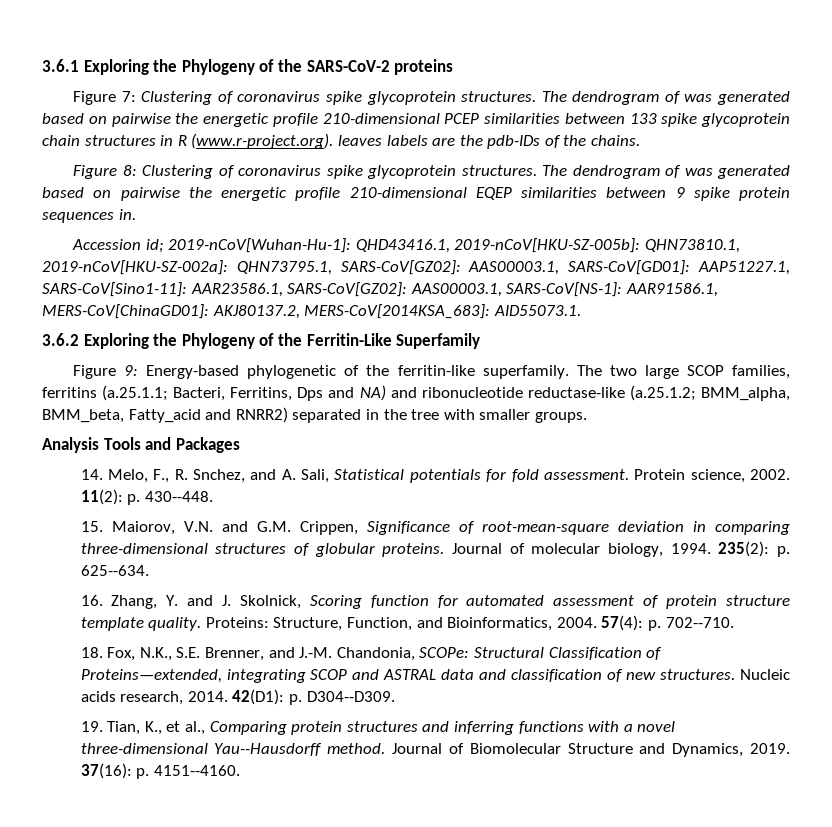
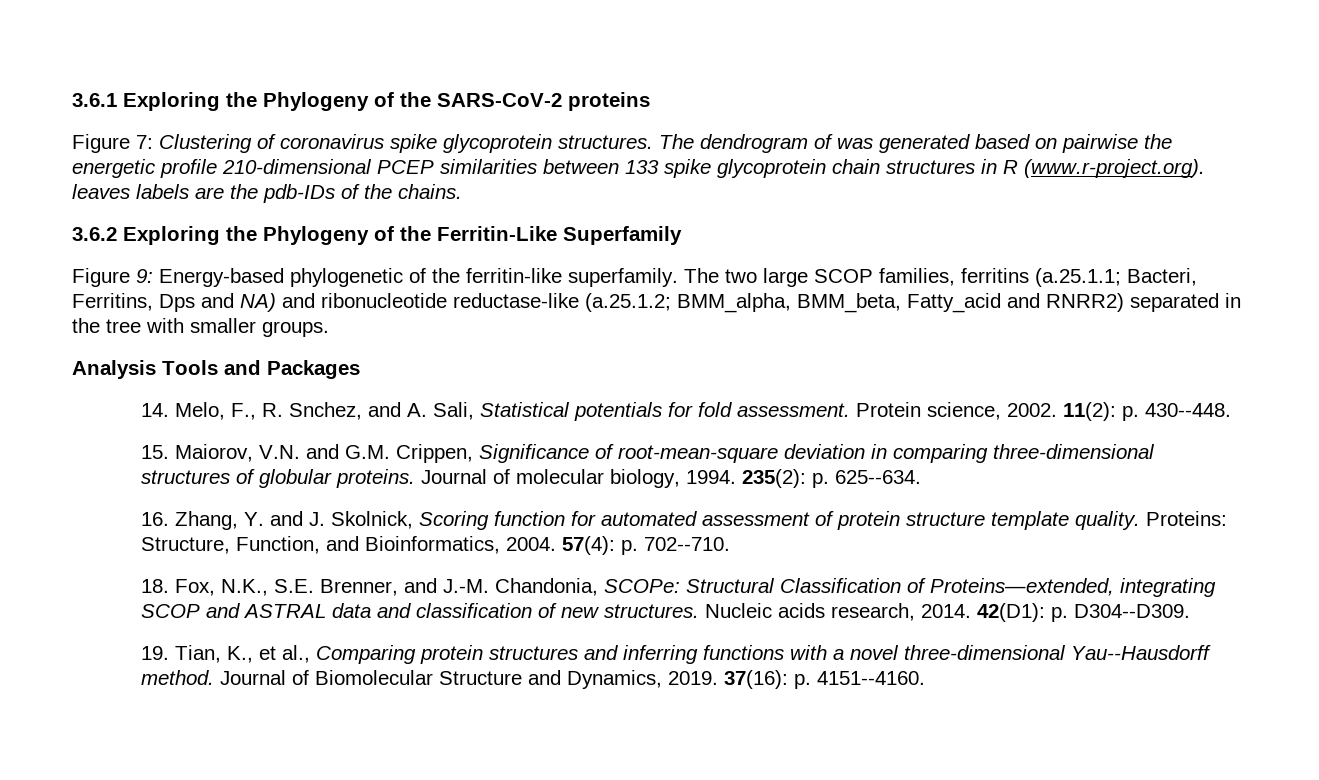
- Figure 8: Clustering of coronavirus spike glycoprotein structures. The dendrogram of was generated based on pairwise the energetic profile 210-dimensional EQEP similarities between 9 spike protein sequences in.
- Accession id; 2019-nCoV[Wuhan-Hu-1]: QHD43416.1, 2019-nCoV[HKU-SZ-005b]: QHN73810.1, 2019-nCoV[HKU-SZ-002a]: QHN73795.1, SARS-CoV[GZ02]: AAS00003.1, SARS-CoV[GD01]: AAP51227.1, SARS-CoV[Sino1-11]: AAR23586.1, SARS-CoV[GZ02]: AAS00003.1, SARS-CoV[NS-1]: AAR91586.1, MERS-CoV[ChinaGD01]: AKJ80137.2, MERS-CoV[2014KSA_683]: AID55073.1.

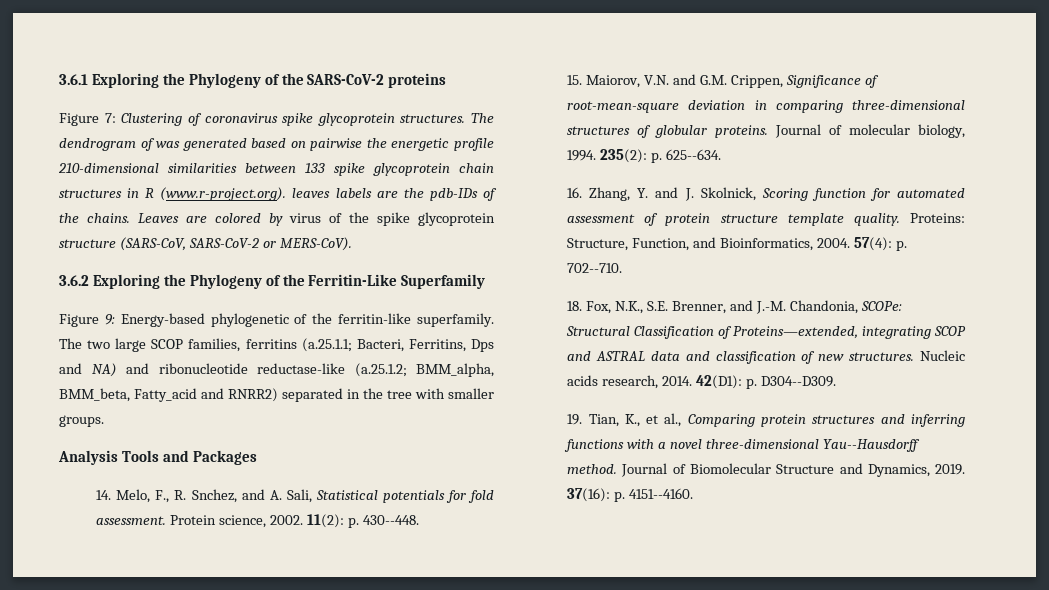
- The dendrogram of was generated based on pairwise the energetic profile 210-dimensional PCEP similarities between 133 spike glycoprotein chain structures in R (www.r-project.org). leaves labels are the pdb-IDs of the chains.
+ The dendrogram of was generated based on pairwise the energetic profile 210-dimensional similarities between 133 spike glycoprotein chain structures in R (www.r-project.org). leaves labels are the pdb-IDs of the chains. Leaves are colored by virus of the spike glycoprotein structure (SARS-CoV, SARS-CoV-2 or MERS-CoV).

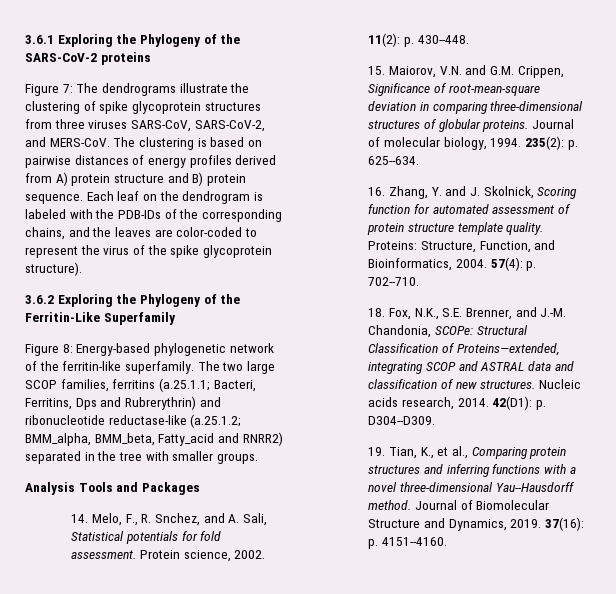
- Figure 7: Clustering of coronavirus spike glycoprotein structures. The dendrogram of was generated based on pairwise the energetic profile 210-dimensional similarities between 133 spike glycoprotein chain structures in R (www.r-project.org). leaves labels are the pdb-IDs of the chains. Leaves are colored by virus of the spike glycoprotein structure (SARS-CoV, SARS-CoV-2 or MERS-CoV).
+ Figure 7: The dendrograms illustrate the clustering of spike glycoprotein structures from three viruses SARS-CoV, SARS-CoV-2, and MERS-CoV. The clustering is based on pairwise distances of energy profiles derived from A) protein structure and B) protein sequence. Each leaf on the dendrogram is labeled with the PDB-IDs of the corresponding chains, and the leaves are color-coded to represent the virus of the spike glycoprotein structure).
- Figure 9: Energy-based phylogenetic of the ferritin-like superfamily.
+ Figure 8: Energy-based phylogenetic network of the ferritin-like superfamily.
- The two large SCOP families, ferritins (a.25.1.1; Bacteri, Ferritins, Dps and NA) and ribonucleotide reductase-like (a.25.1.2; BMM_alpha, BMM_beta, Fatty_acid and RNRR2) separated in the tree with smaller groups.
+ The two large SCOP families, ferritins (a.25.1.1; Bacteri, Ferritins, Dps and Rubrerythrin) and ribonucleotide reductase-like (a.25.1.2; BMM_alpha, BMM_beta, Fatty_acid and RNRR2) separated in the tree with smaller groups.

